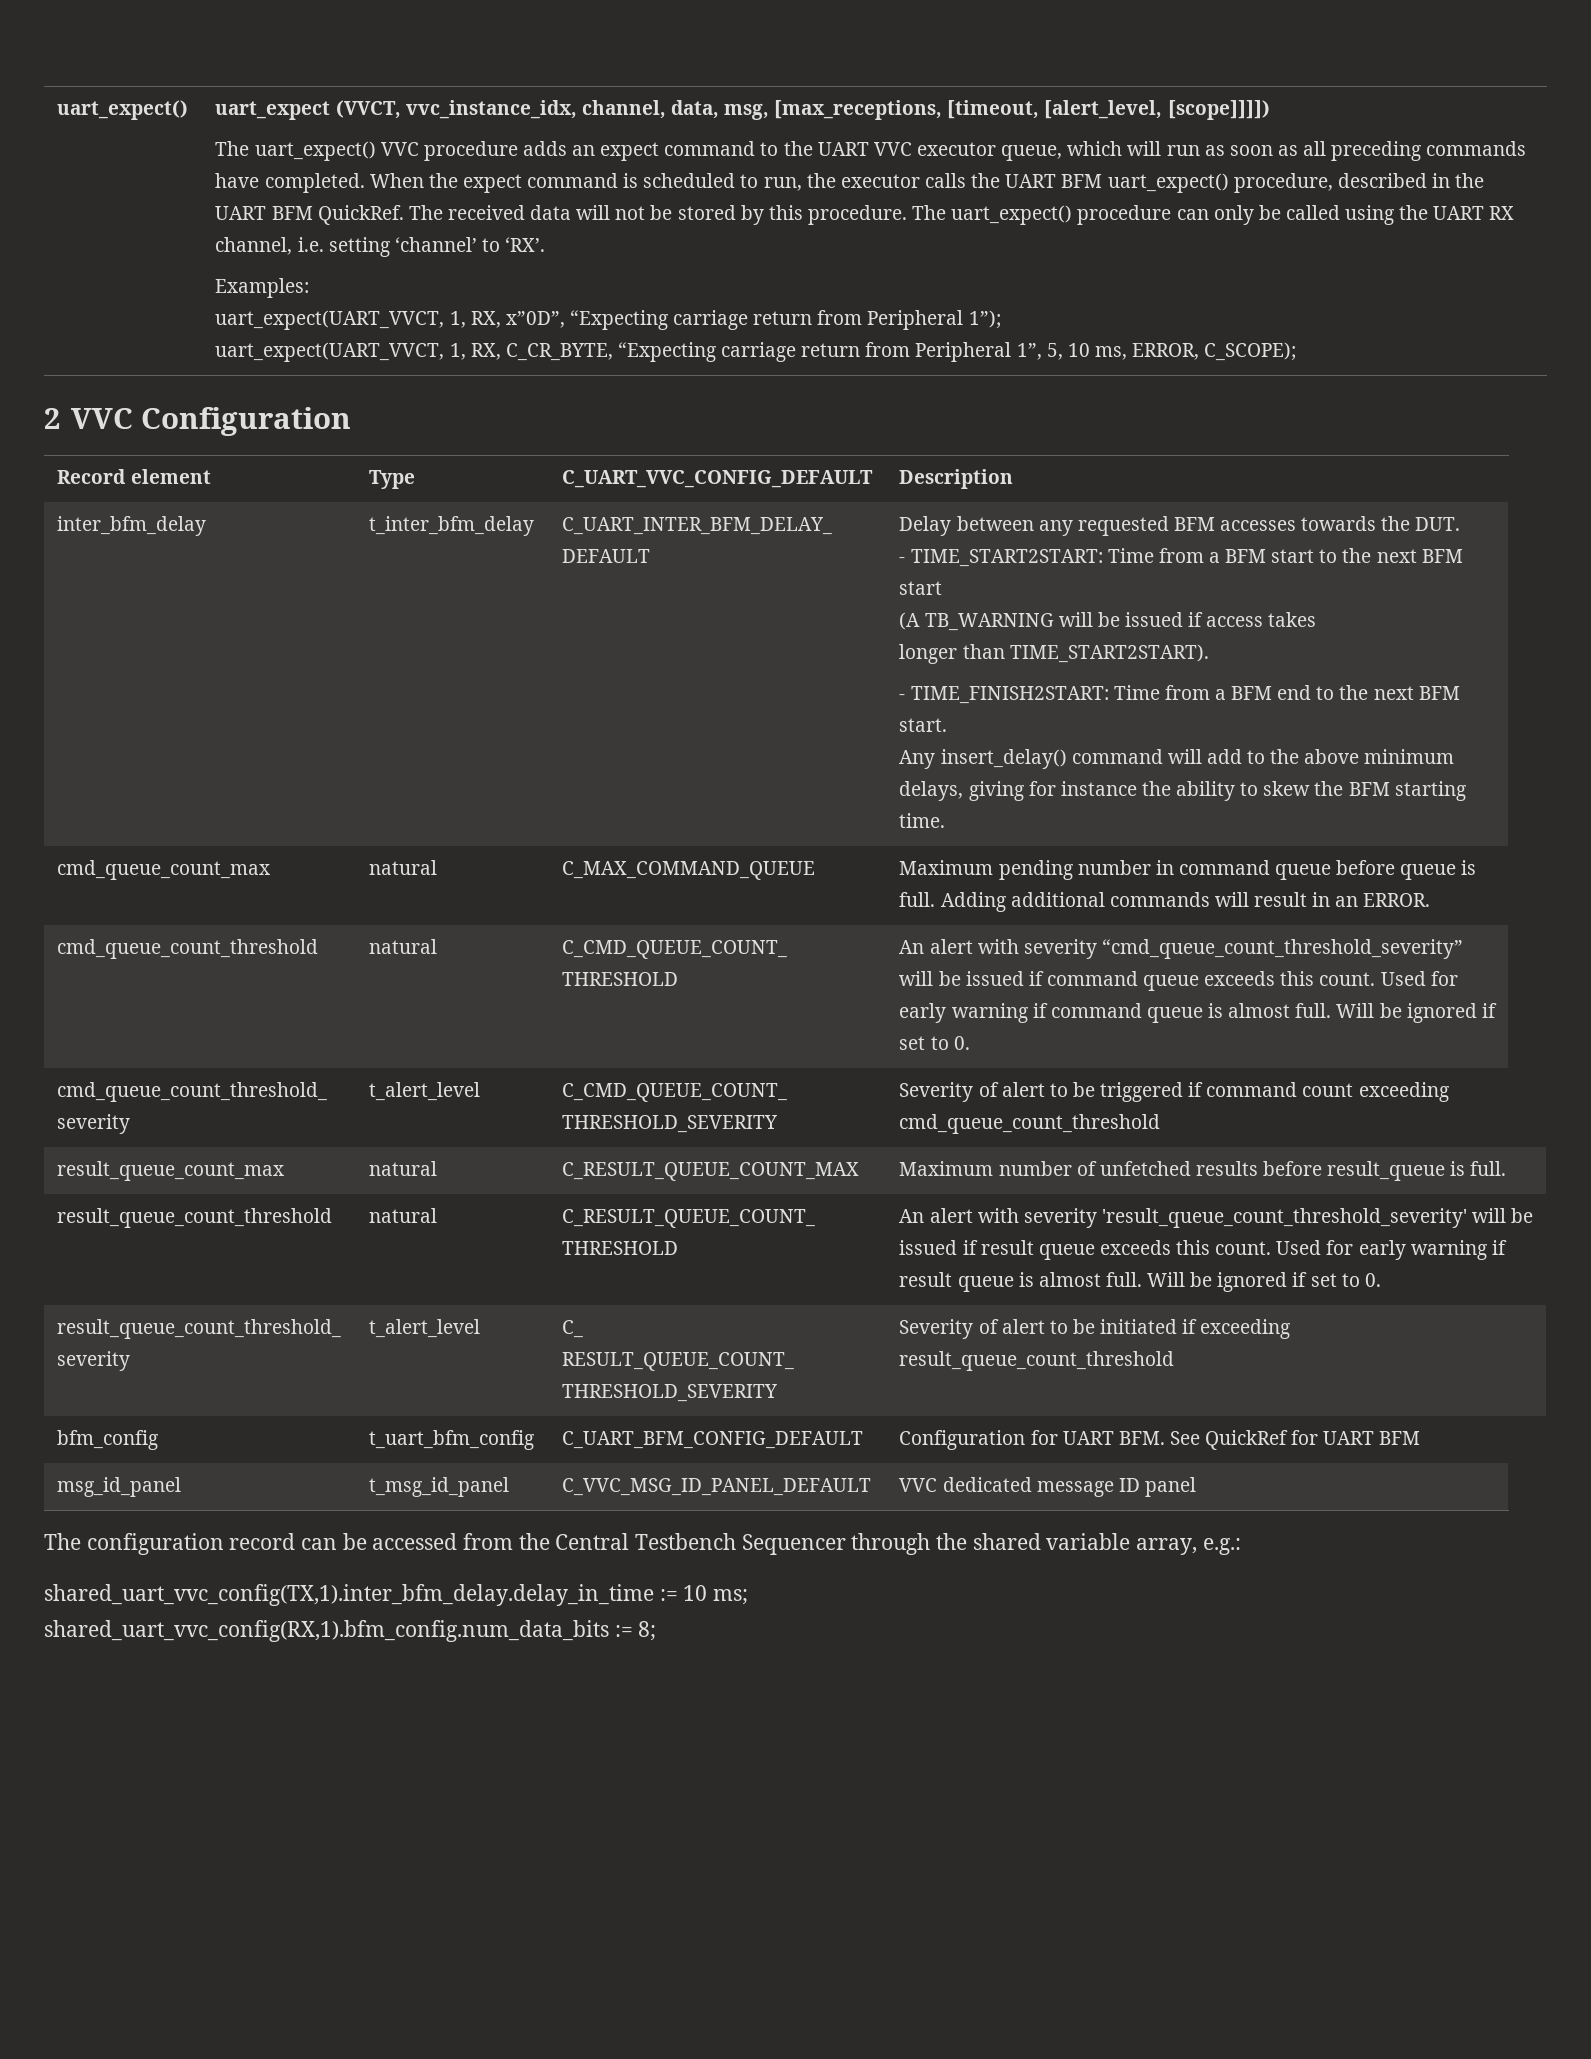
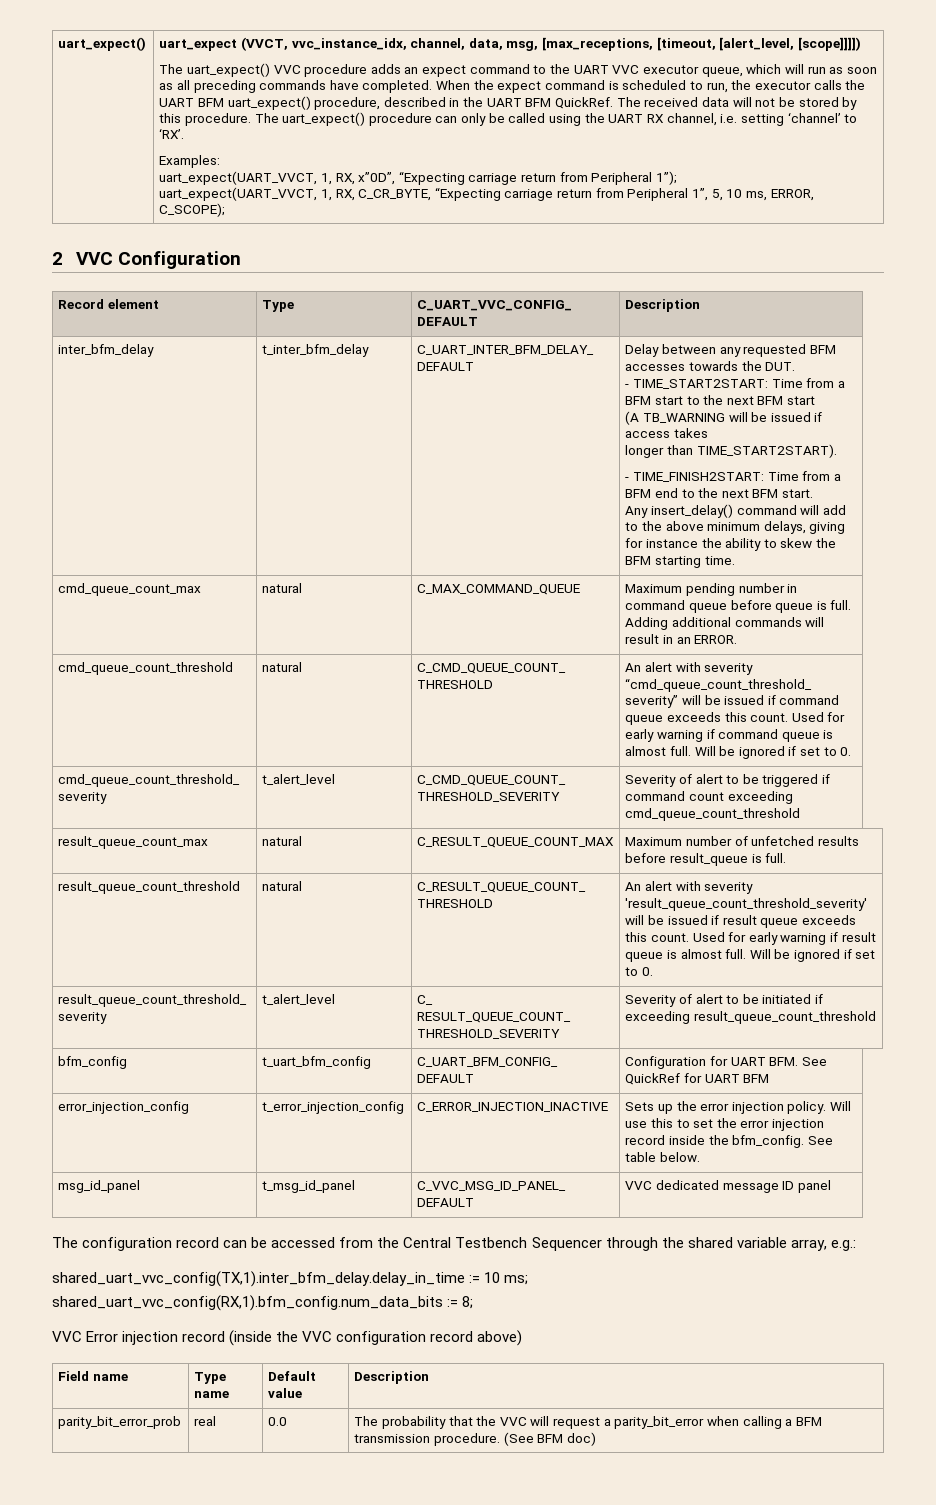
+ error_injection_config | t_error_injection_config | C_ERROR_INJECTION_INACTIVE | Sets up the error injection policy. Will use this to set the error injection record inside the bfm_config. See table below.
+ VVC Error injection record (inside the VVC configuration record above)
+ Field name | Type name | Default value | Description
+ parity_bit_error_prob | real | 0.0 | The probability that the VVC will request a parity_bit_error when calling a BFM transmission procedure. (See BFM doc)

